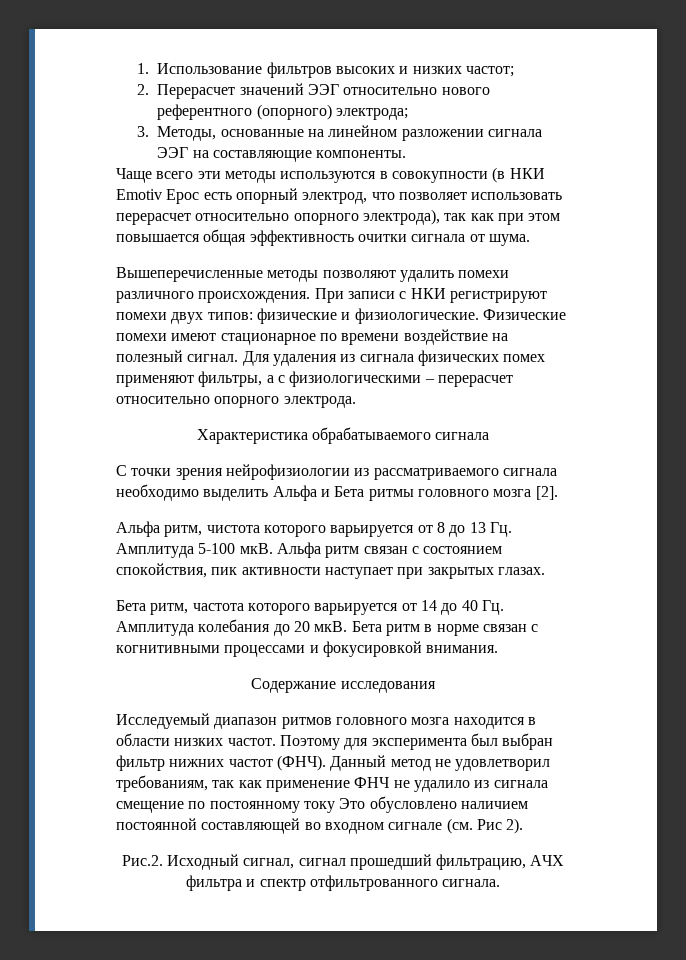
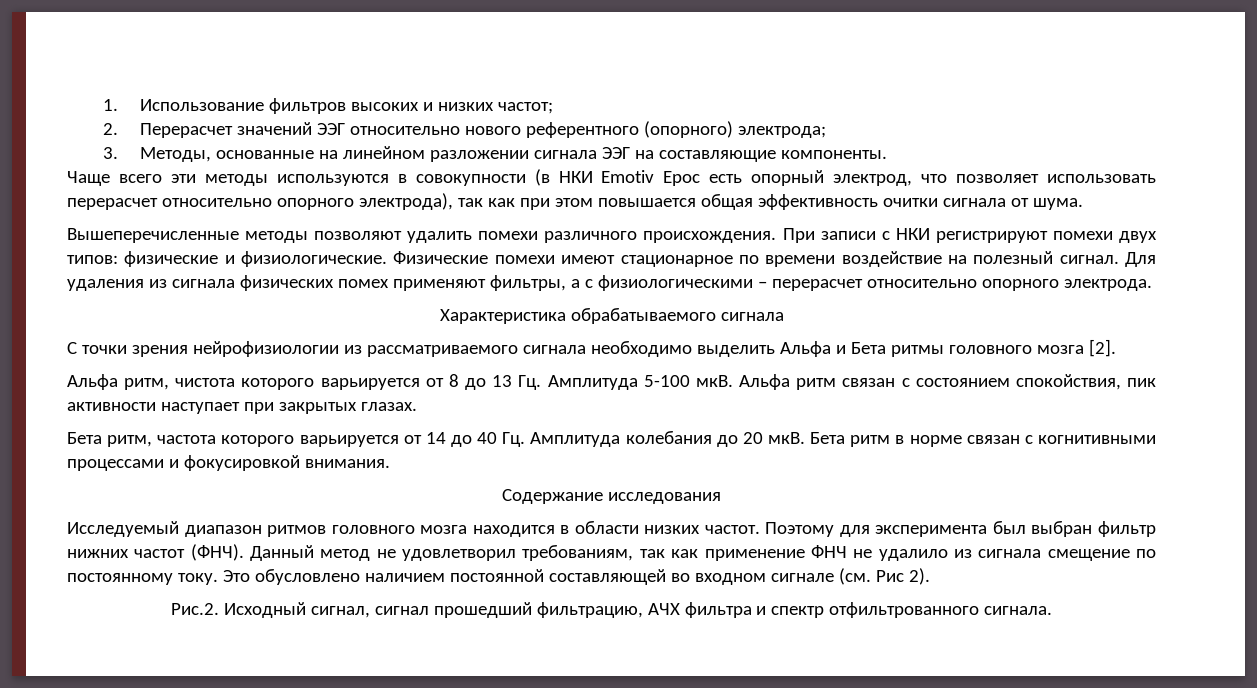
- Данный метод не удовлетворил требованиям, так как применение ФНЧ не удалило из сигнала смещение по постоянному току Это обусловлено наличием постоянной составляющей во входном сигнале (см. Рис 2).
+ Данный метод не удовлетворил требованиям, так как применение ФНЧ не удалило из сигнала смещение по постоянному току. Это обусловлено наличием постоянной составляющей во входном сигнале (см. Рис 2).

